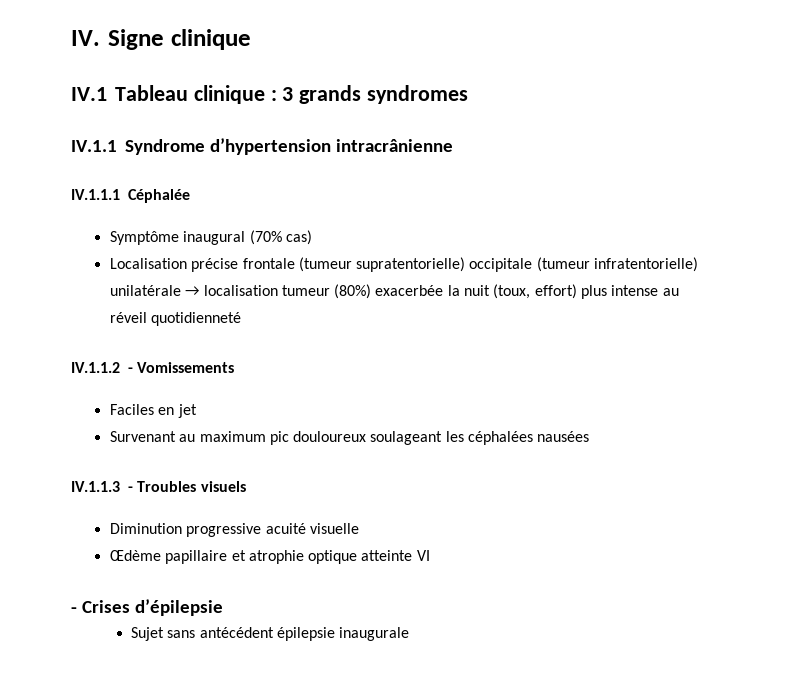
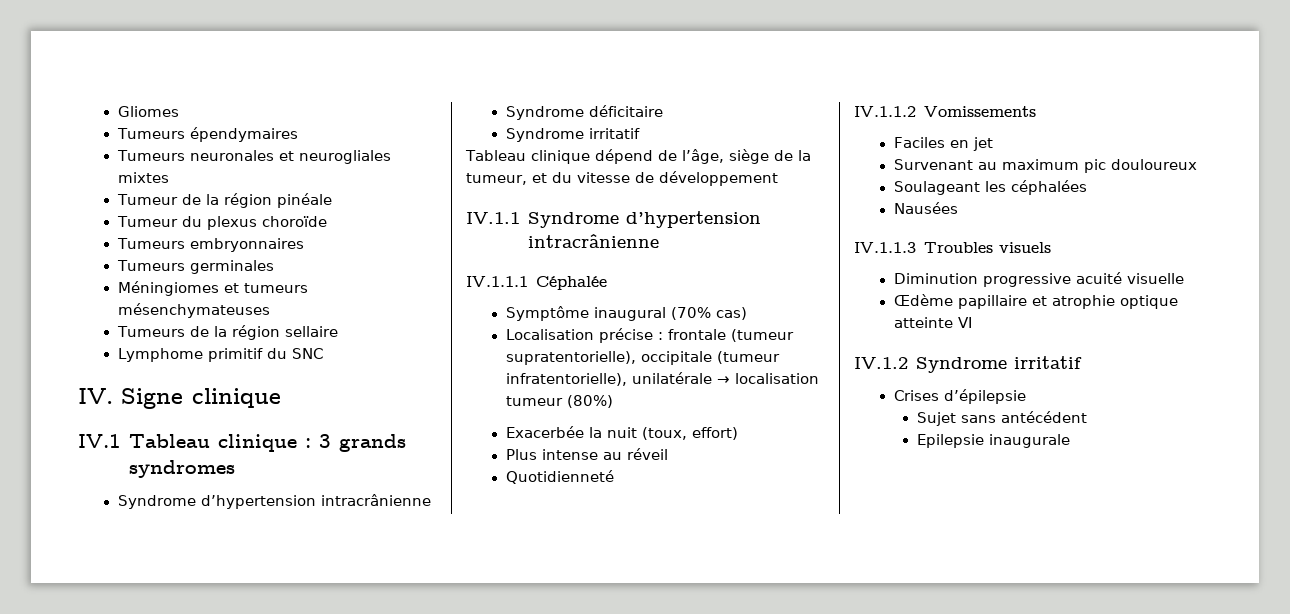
+ Gliomes
+ Tumeurs épendymaires
+ Tumeurs neuronales et neurogliales mixtes
+ Tumeur de la région pinéale
+ Tumeur du plexus choroïde
+ Tumeurs embryonnaires
+ Tumeurs germinales
+ Méningiomes et tumeurs mésenchymateuses
+ Tumeurs de la région sellaire
+ Lymphome primitif du SNC
  IV.1 Tableau clinique : 3 grands syndromes
+ Syndrome d’hypertension intracrânienne
+ Syndrome déficitaire
+ Syndrome irritatif
+ Tableau clinique dépend de l’âge, siège de la tumeur, et du vitesse de développement
- Localisation précise frontale (tumeur supratentorielle) occipitale (tumeur infratentorielle) unilatérale → localisation tumeur (80%) exacerbée la nuit (toux, effort) plus intense au réveil quotidienneté
+ Localisation précise : frontale (tumeur supratentorielle), occipitale (tumeur infratentorielle), unilatérale → localisation tumeur (80%)
+ Exacerbée la nuit (toux, effort)
+ Plus intense au réveil
+ Quotidienneté
- IV.1.1.2 - Vomissements
+ IV.1.1.2 Vomissements
- Survenant au maximum pic douloureux soulageant les céphalées nausées
+ Survenant au maximum pic douloureux
+ Soulageant les céphalées
+ Nausées
- IV.1.1.3 - Troubles visuels
+ IV.1.1.3 Troubles visuels
- - Crises d’épilepsie
+ IV.1.2 Syndrome irritatif
+ Crises d’épilepsie
- Sujet sans antécédent épilepsie inaugurale
+ Sujet sans antécédent
+ Epilepsie inaugurale

